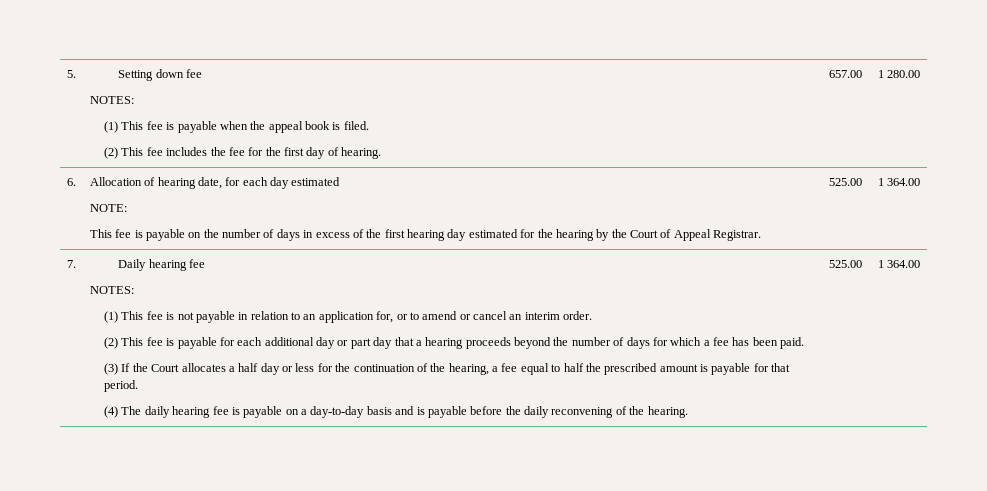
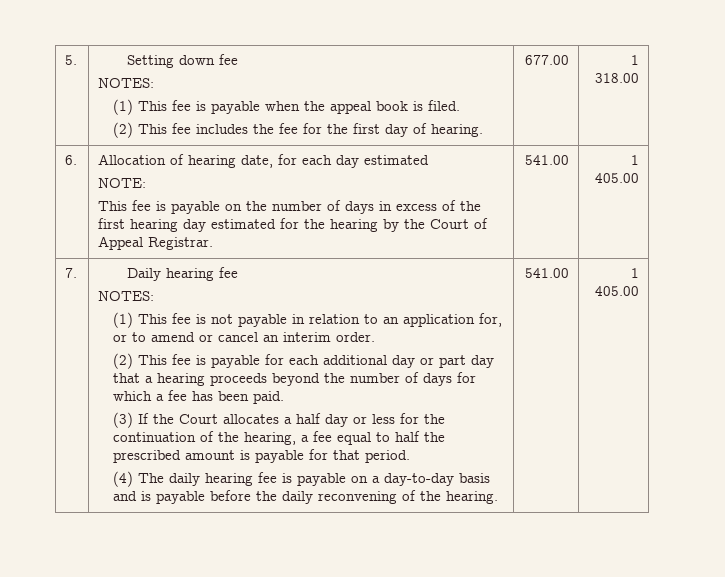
  5. | Setting down fee
  NOTES:
  (1) This fee is payable when the appeal book is filed.
- (2) This fee includes the fee for the first day of hearing. | 657.00 | 1 280.00
+ (2) This fee includes the fee for the first day of hearing. | 677.00 | 1 318.00
  6. | Allocation of hearing date, for each day estimated
  NOTE:
- This fee is payable on the number of days in excess of the first hearing day estimated for the hearing by the Court of Appeal Registrar. | 525.00 | 1 364.00
+ This fee is payable on the number of days in excess of the first hearing day estimated for the hearing by the Court of Appeal Registrar. | 541.00 | 1 405.00
- (4) The daily hearing fee is payable on a day-to-day basis and is payable before the daily reconvening of the hearing. | 525.00 | 1 364.00
+ (4) The daily hearing fee is payable on a day-to-day basis and is payable before the daily reconvening of the hearing. | 541.00 | 1 405.00

